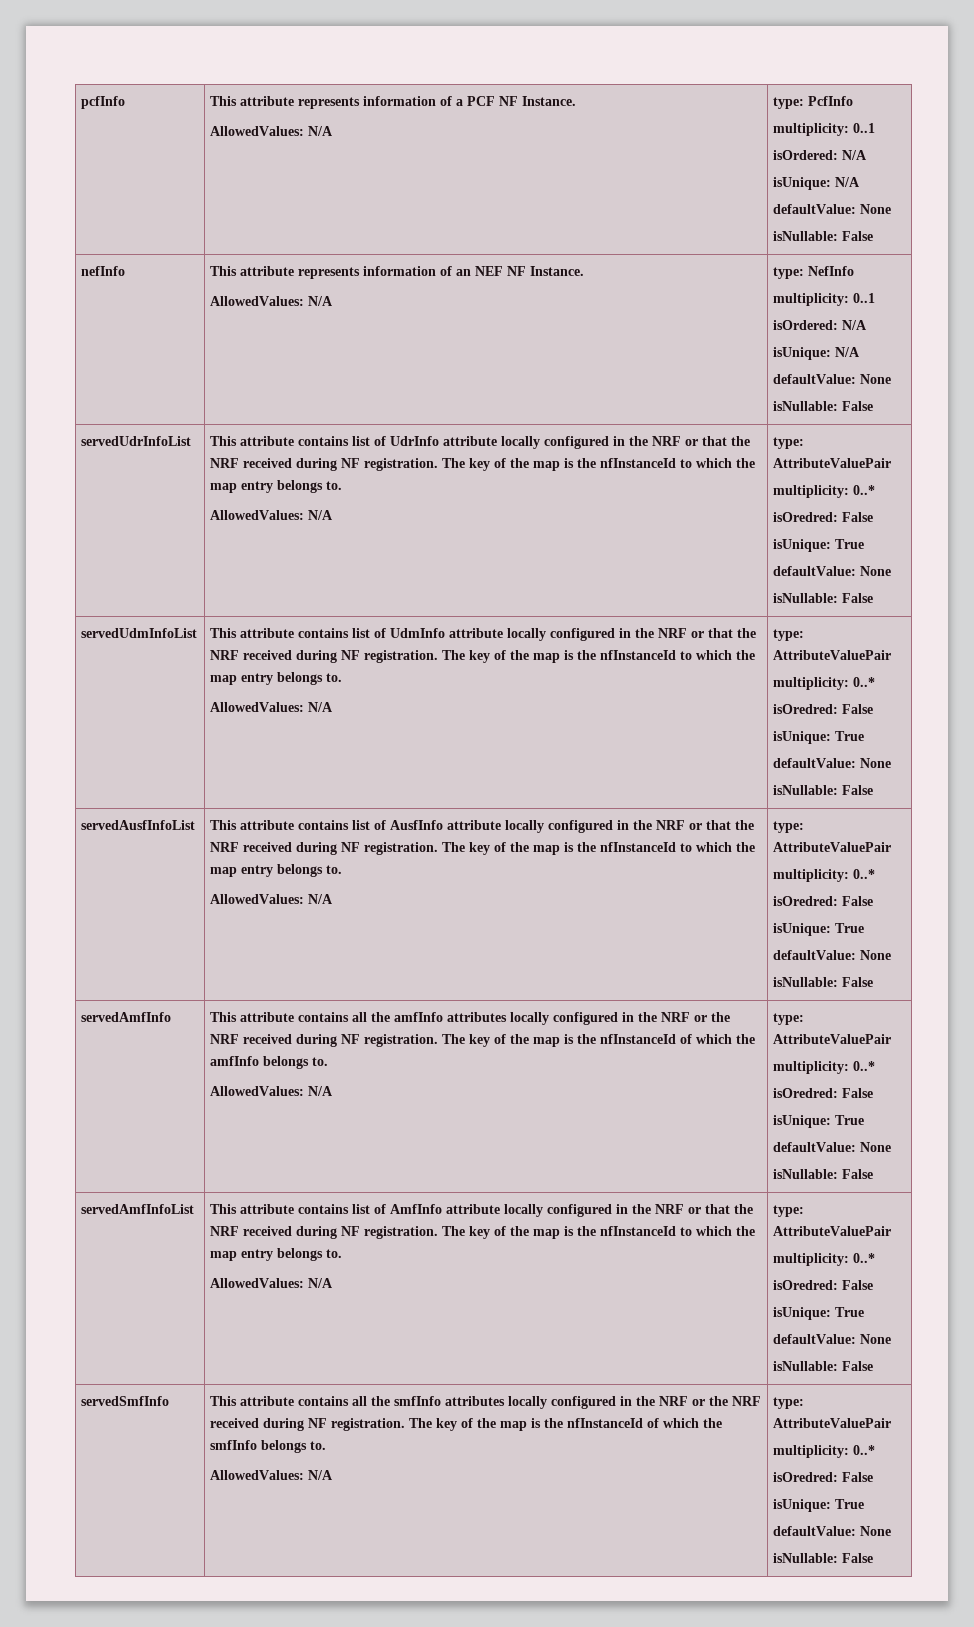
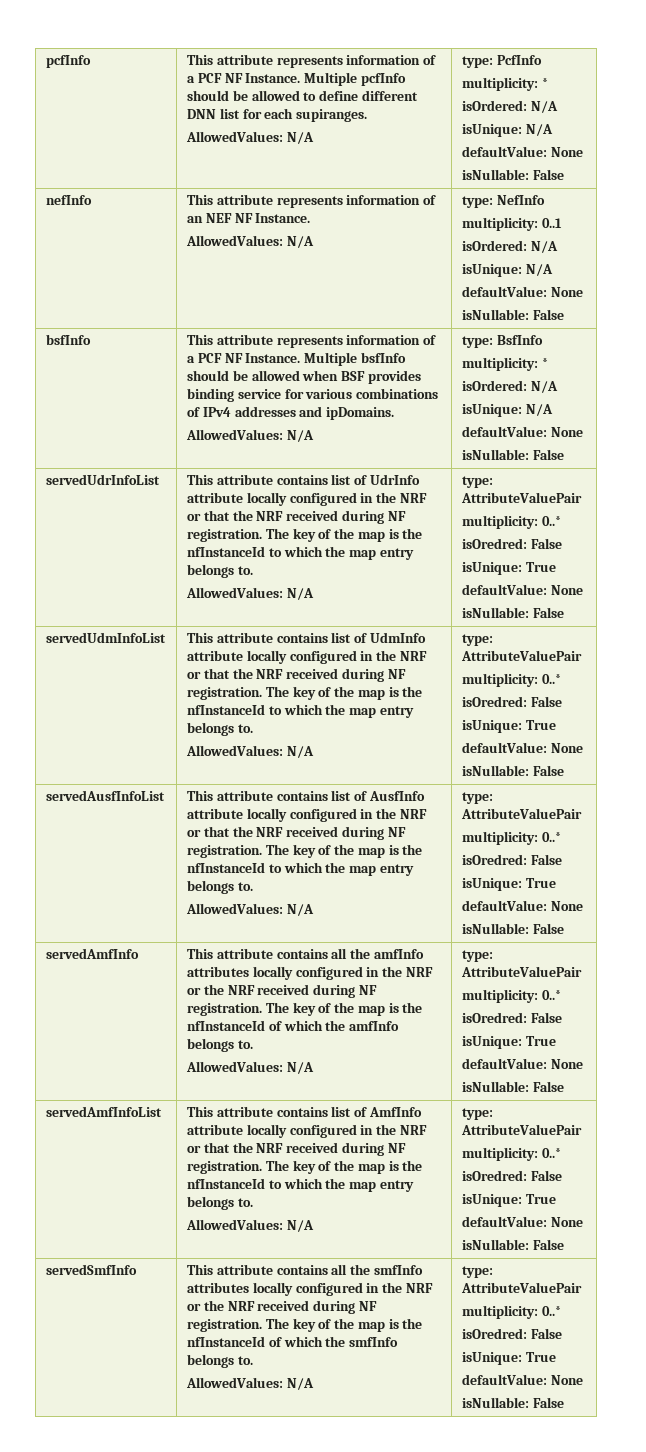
- pcfInfo | This attribute represents information of a PCF NF Instance.
+ pcfInfo | This attribute represents information of a PCF NF Instance. Multiple pcfInfo should be allowed to define different DNN list for each supiranges.
  AllowedValues: N/A | type: PcfInfo
- multiplicity: 0..1
+ multiplicity: *
+ bsfInfo | This attribute represents information of a PCF NF Instance. Multiple bsfInfo should be allowed when BSF provides binding service for various combinations of IPv4 addresses and ipDomains.
+ AllowedValues: N/A | type: BsfInfo
+ multiplicity: *
+ isOrdered: N/A
+ isUnique: N/A
+ defaultValue: None
+ isNullable: False

